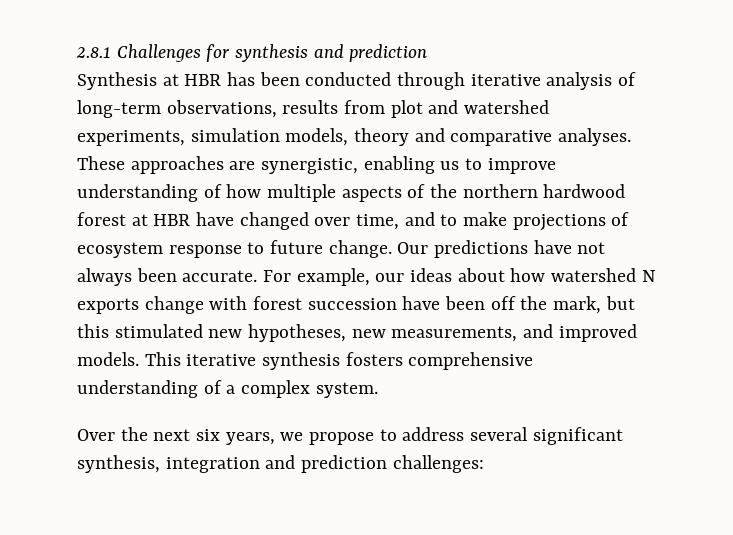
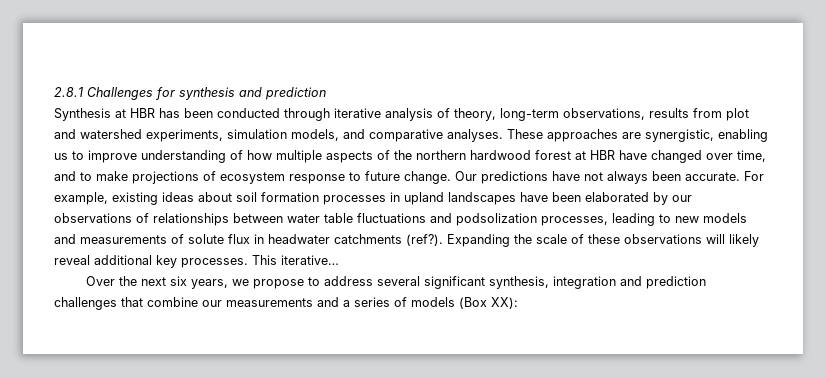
- Synthesis at HBR has been conducted through iterative analysis of long-term observations, results from plot and watershed experiments, simulation models, theory and comparative analyses.
+ Synthesis at HBR has been conducted through iterative analysis of theory, long-term observations, results from plot and watershed experiments, simulation models, and comparative analyses.
- For example, our ideas about how watershed N exports change with forest succession have been off the mark, but this stimulated new hypotheses, new measurements, and improved models. This iterative synthesis fosters comprehensive understanding of a complex system.
+ For example, existing ideas about soil formation processes in upland landscapes have been elaborated by our observations of relationships between water table fluctuations and podsolization processes, leading to new models and measurements of solute flux in headwater catchments (ref?). Expanding the scale of these observations will likely reveal additional key processes. This iterative…
- Over the next six years, we propose to address several significant synthesis, integration and prediction challenges:
+ Over the next six years, we propose to address several significant synthesis, integration and prediction challenges that combine our measurements and a series of models (Box XX):

